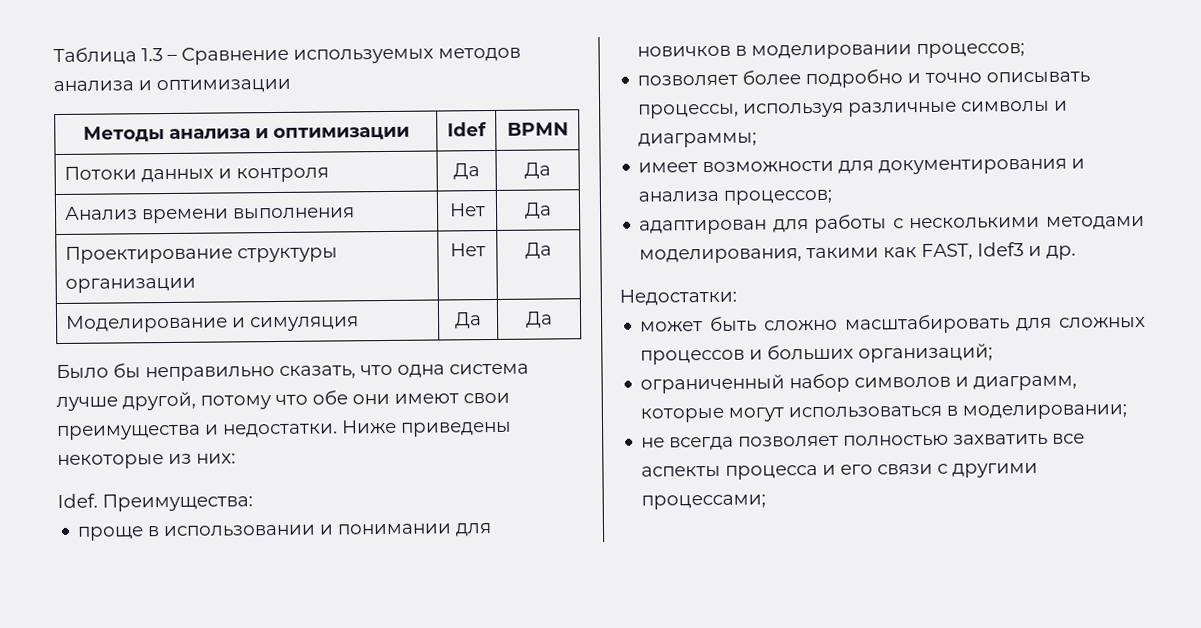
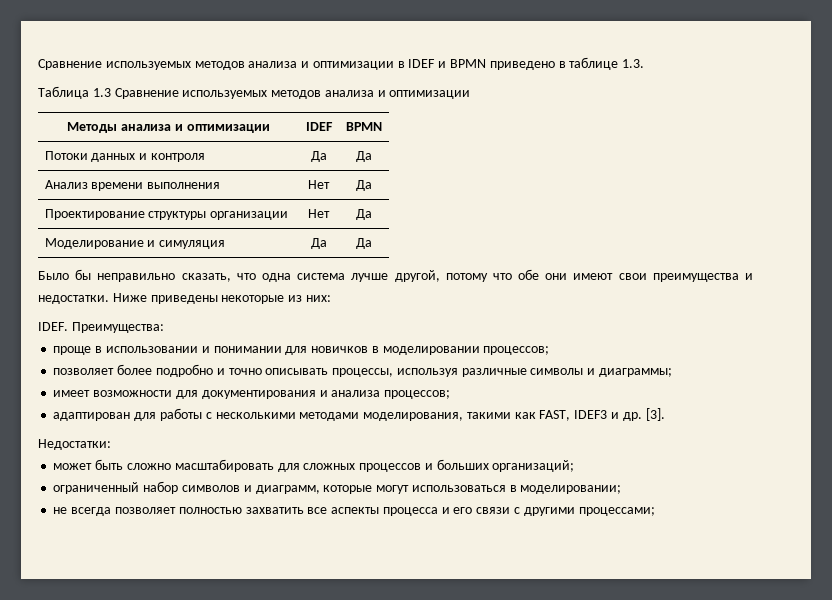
+ Сравнение используемых методов анализа и оптимизации в IDEF и BPMN приведено в таблице 1.3.
- Таблица 1.3 – Сравнение используемых методов анализа и оптимизации
+ Таблица 1.3 Сравнение используемых методов анализа и оптимизации
- Методы анализа и оптимизации | Idef | BPMN
+ Методы анализа и оптимизации | IDEF | BPMN
- Idef.
+ IDEF.
- адаптирован для работы с несколькими методами моделирования, такими как FAST, Idef3 и др.
+ адаптирован для работы с несколькими методами моделирования, такими как FAST, IDEF3 и др. [3].

